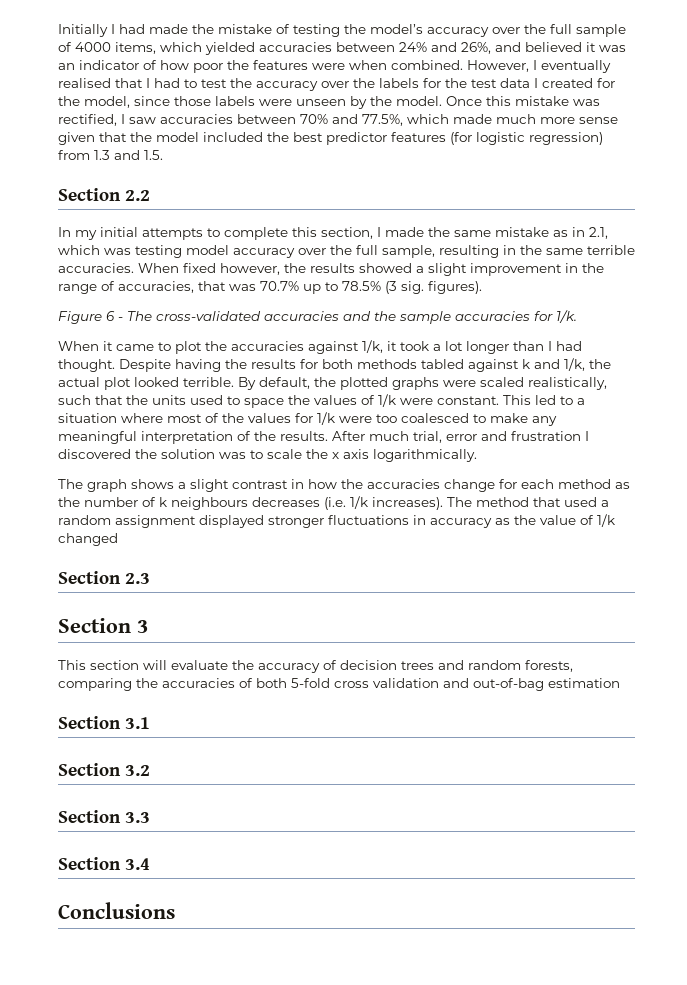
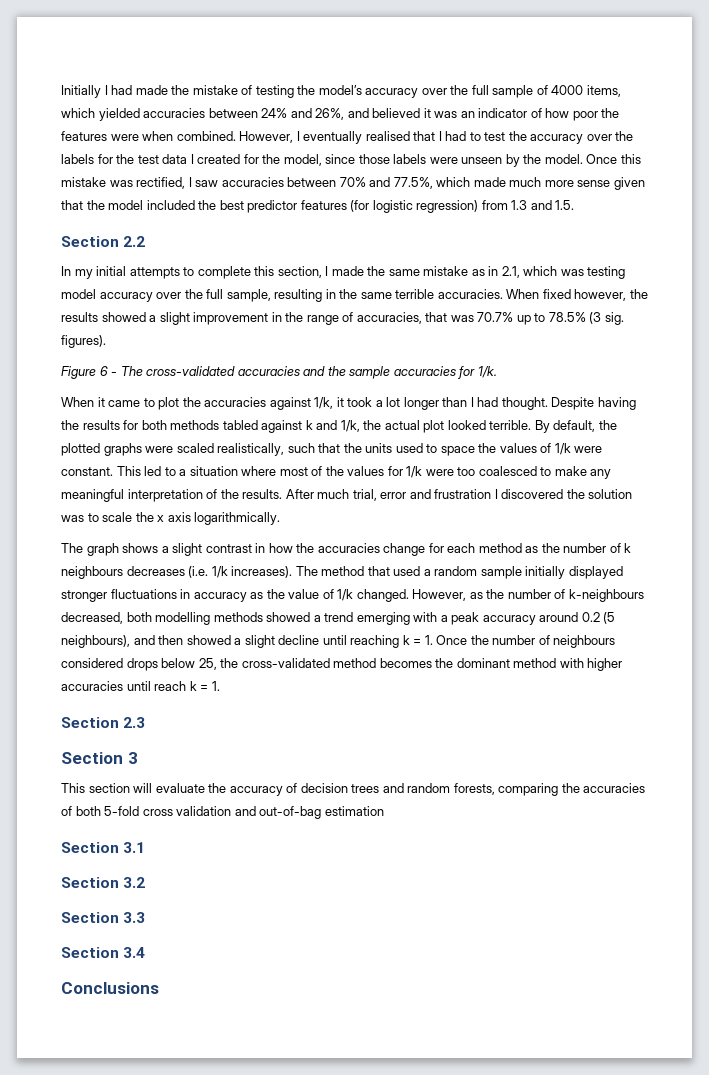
- The method that used a random assignment displayed stronger fluctuations in accuracy as the value of 1/k changed
+ The method that used a random sample initially displayed stronger fluctuations in accuracy as the value of 1/k changed. However, as the number of k-neighbours decreased, both modelling methods showed a trend emerging with a peak accuracy around 0.2 (5 neighbours), and then showed a slight decline until reaching k = 1. Once the number of neighbours considered drops below 25, the cross-validated method becomes the dominant method with higher accuracies until reach k = 1.

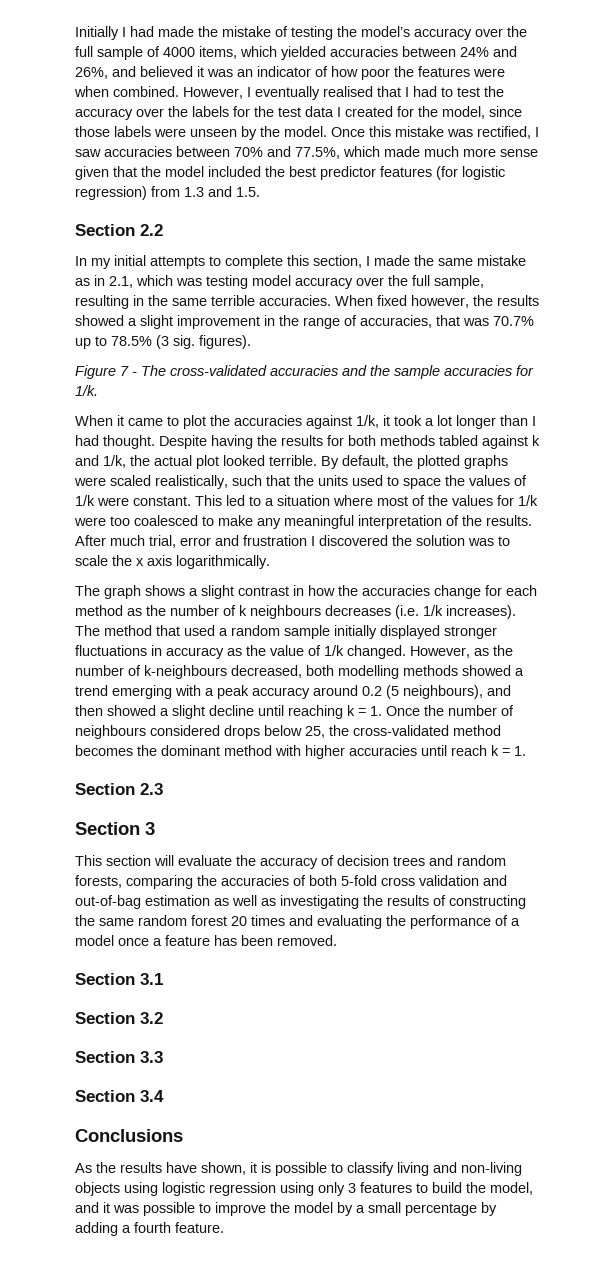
- Figure 6 - The cross-validated accuracies and the sample accuracies for 1/k.
+ Figure 7 - The cross-validated accuracies and the sample accuracies for 1/k.
- This section will evaluate the accuracy of decision trees and random forests, comparing the accuracies of both 5-fold cross validation and out-of-bag estimation
+ This section will evaluate the accuracy of decision trees and random forests, comparing the accuracies of both 5-fold cross validation and out-of-bag estimation as well as investigating the results of constructing the same random forest 20 times and evaluating the performance of a model once a feature has been removed.
+ As the results have shown, it is possible to classify living and non-living objects using logistic regression using only 3 features to build the model, and it was possible to improve the model by a small percentage by adding a fourth feature.

